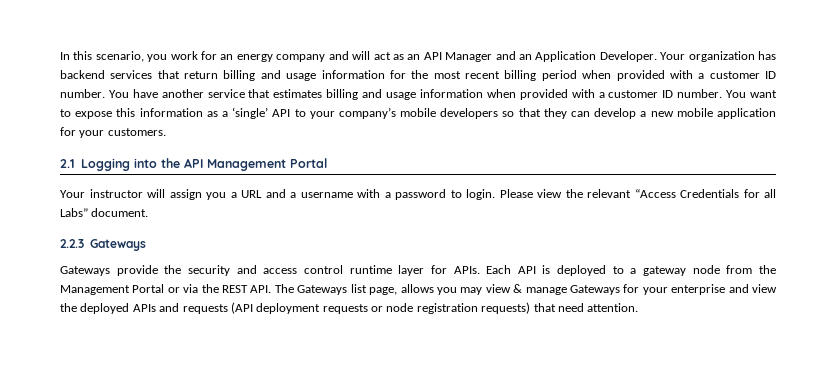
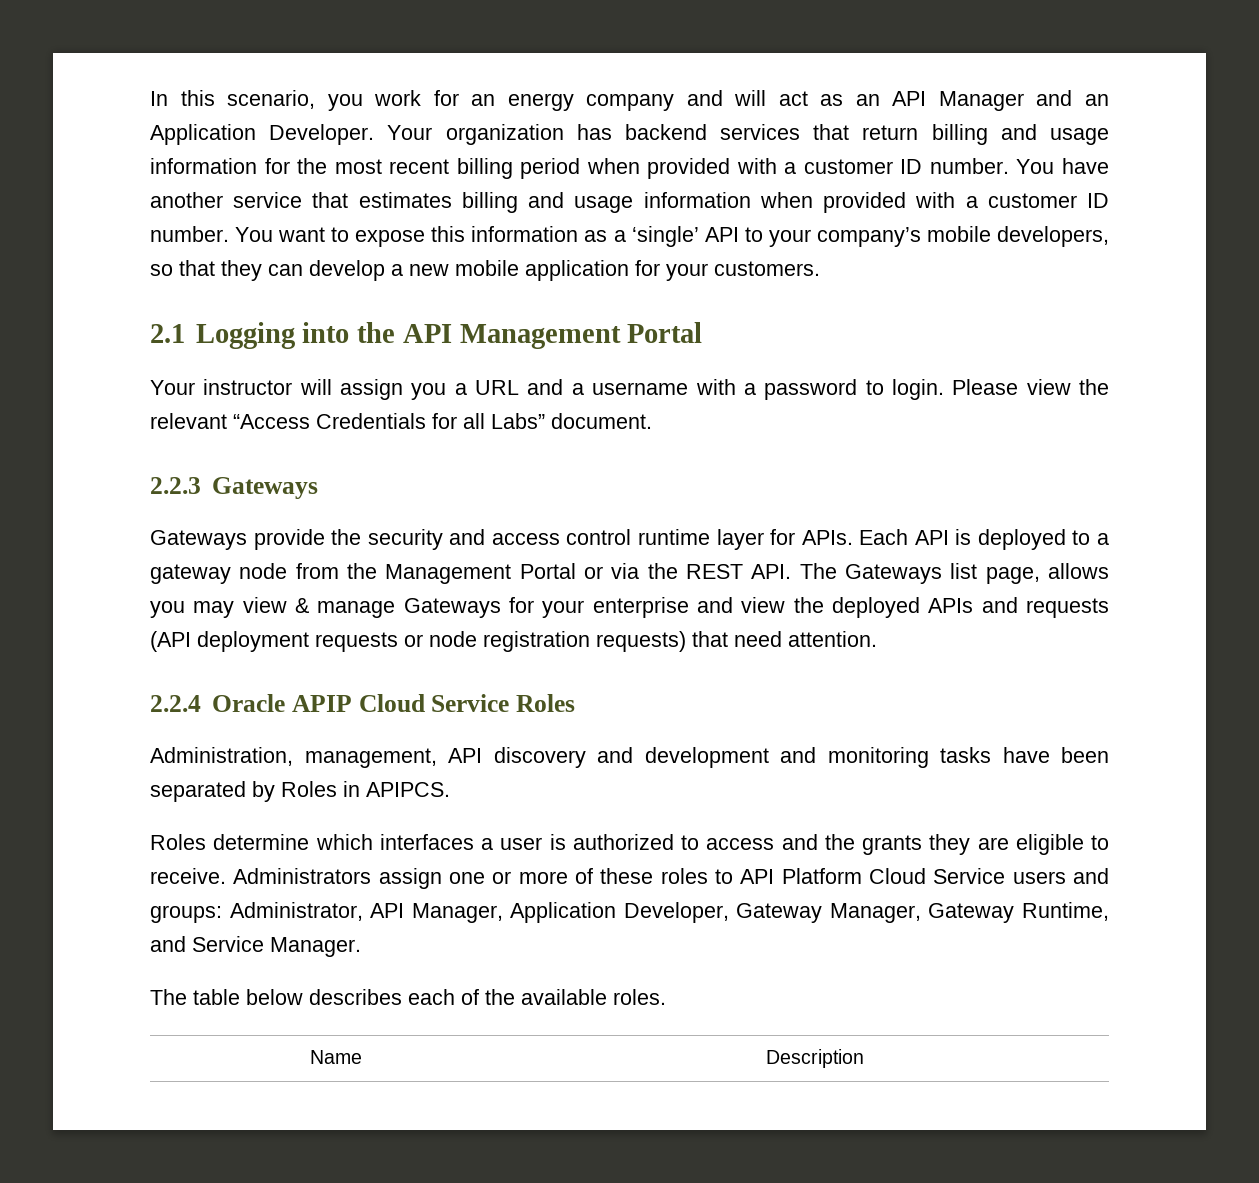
- You want to expose this information as a ‘single’ API to your company’s mobile developers so that they can develop a new mobile application for your customers.
+ You want to expose this information as a ‘single’ API to your company’s mobile developers, so that they can develop a new mobile application for your customers.
+ 2.2.4 Oracle APIP Cloud Service Roles
+ Administration, management, API discovery and development and monitoring tasks have been separated by Roles in APIPCS.
+ Roles determine which interfaces a user is authorized to access and the grants they are eligible to receive. Administrators assign one or more of these roles to API Platform Cloud Service users and groups: Administrator, API Manager, Application Developer, Gateway Manager, Gateway Runtime, and Service Manager.
+ The table below describes each of the available roles.
+ Name | Description

